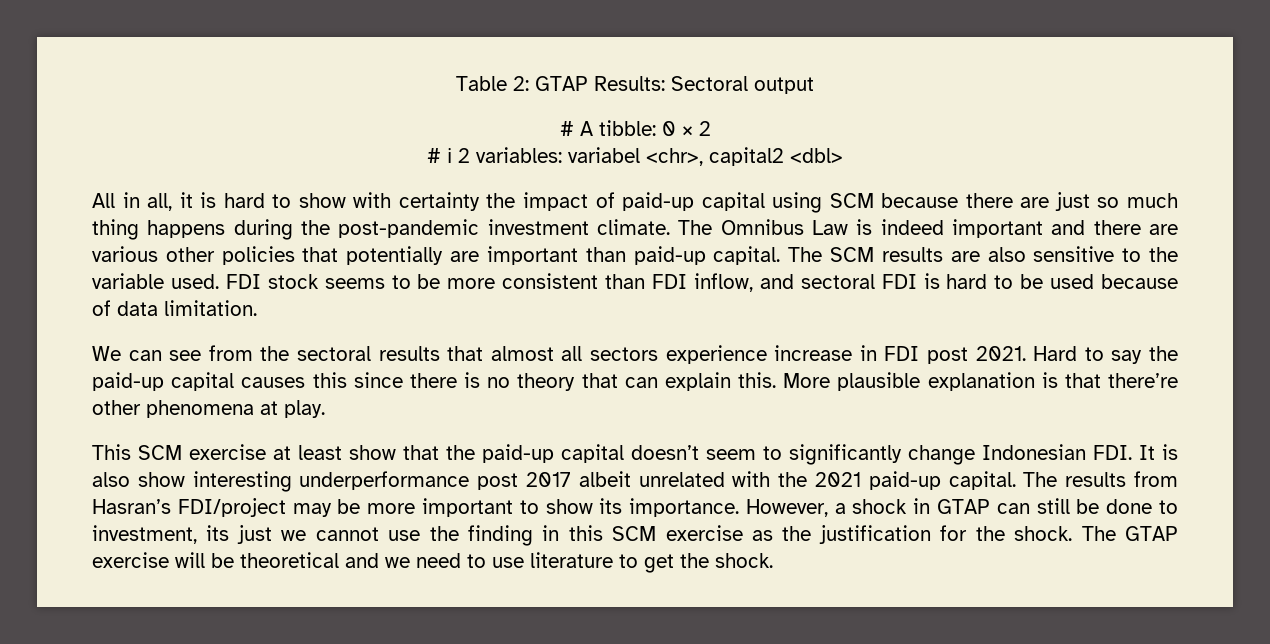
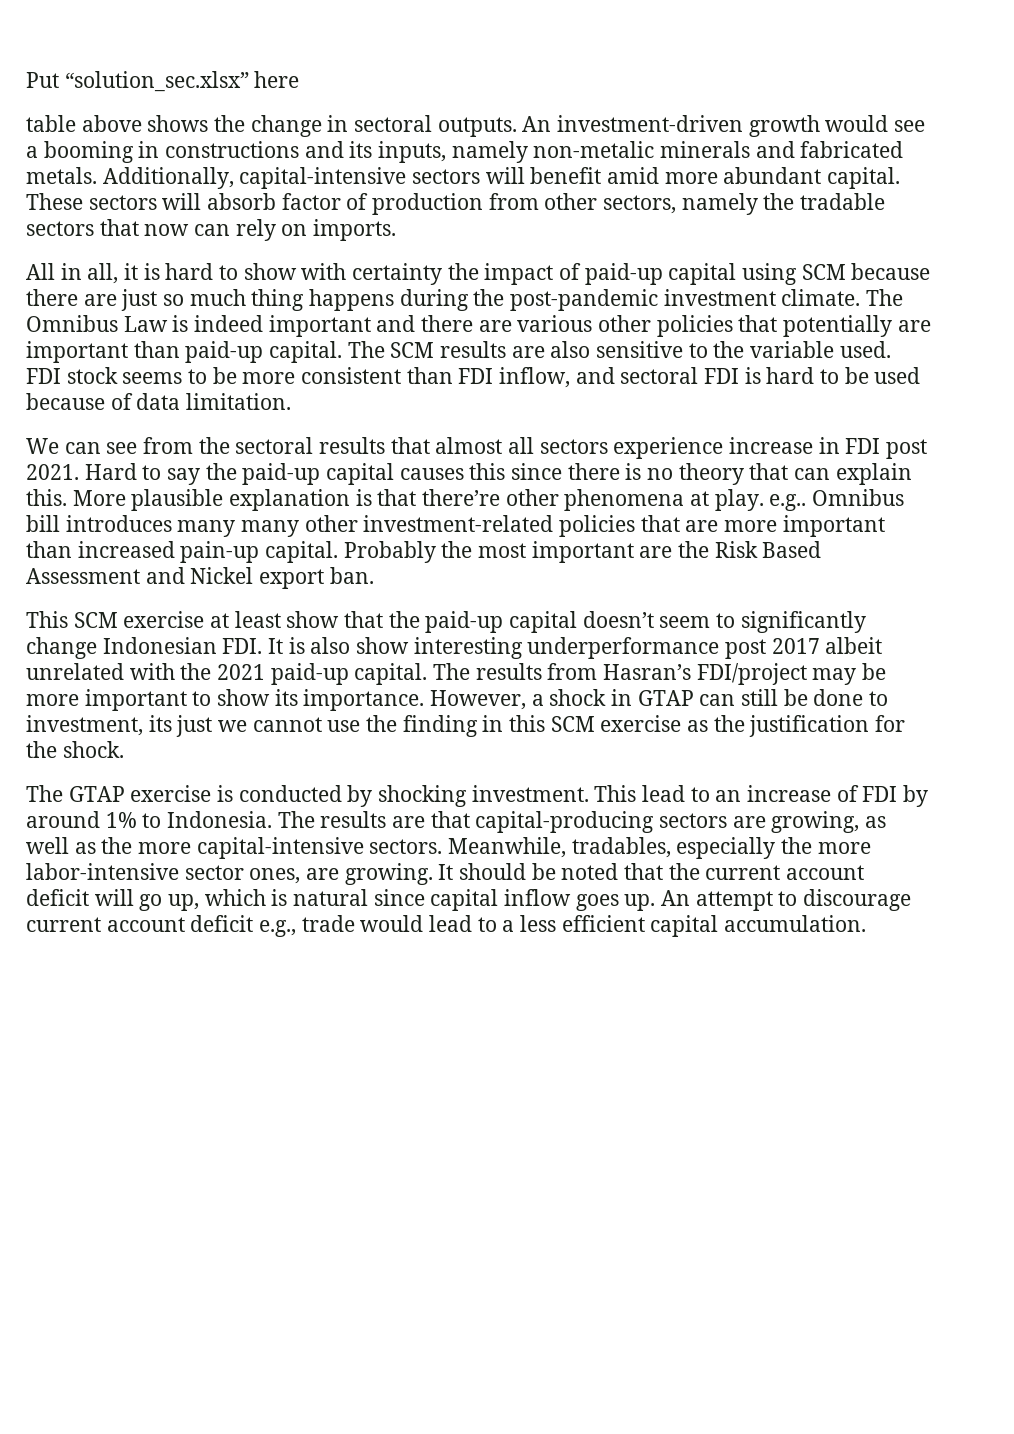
- Table 2: GTAP Results: Sectoral output
- # A tibble: 0 × 2
- # ℹ 2 variables: variabel <chr>, capital2 <dbl>
+ Put “solution_sec.xlsx” here
+ table above shows the change in sectoral outputs. An investment-driven growth would see a booming in constructions and its inputs, namely non-metalic minerals and fabricated metals. Additionally, capital-intensive sectors will benefit amid more abundant capital. These sectors will absorb factor of production from other sectors, namely the tradable sectors that now can rely on imports.
- More plausible explanation is that there’re other phenomena at play.
+ More plausible explanation is that there’re other phenomena at play. e.g.. Omnibus bill introduces many many other investment-related policies that are more important than increased pain-up capital. Probably the most important are the Risk Based Assessment and Nickel export ban.
- However, a shock in GTAP can still be done to investment, its just we cannot use the finding in this SCM exercise as the justification for the shock. The GTAP exercise will be theoretical and we need to use literature to get the shock.
+ However, a shock in GTAP can still be done to investment, its just we cannot use the finding in this SCM exercise as the justification for the shock.
+ The GTAP exercise is conducted by shocking investment. This lead to an increase of FDI by around 1% to Indonesia. The results are that capital-producing sectors are growing, as well as the more capital-intensive sectors. Meanwhile, tradables, especially the more labor-intensive sector ones, are growing. It should be noted that the current account deficit will go up, which is natural since capital inflow goes up. An attempt to discourage current account deficit e.g., trade would lead to a less efficient capital accumulation.

